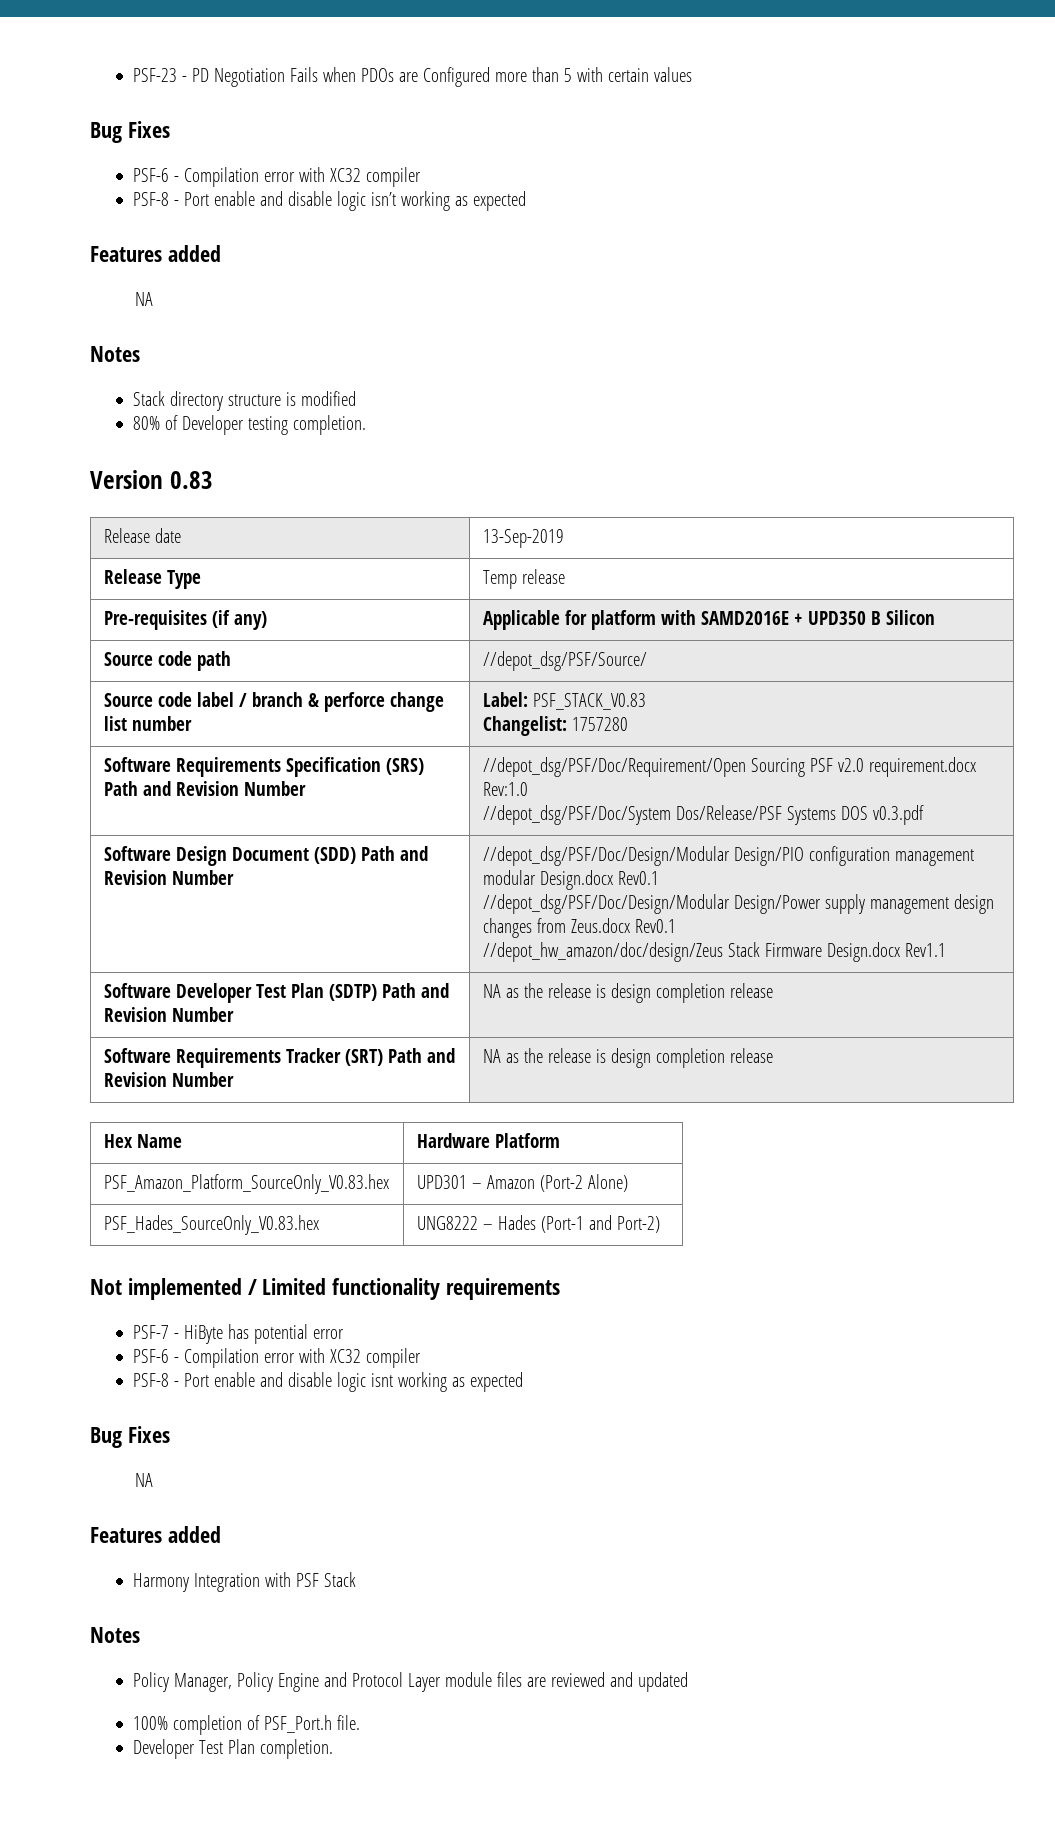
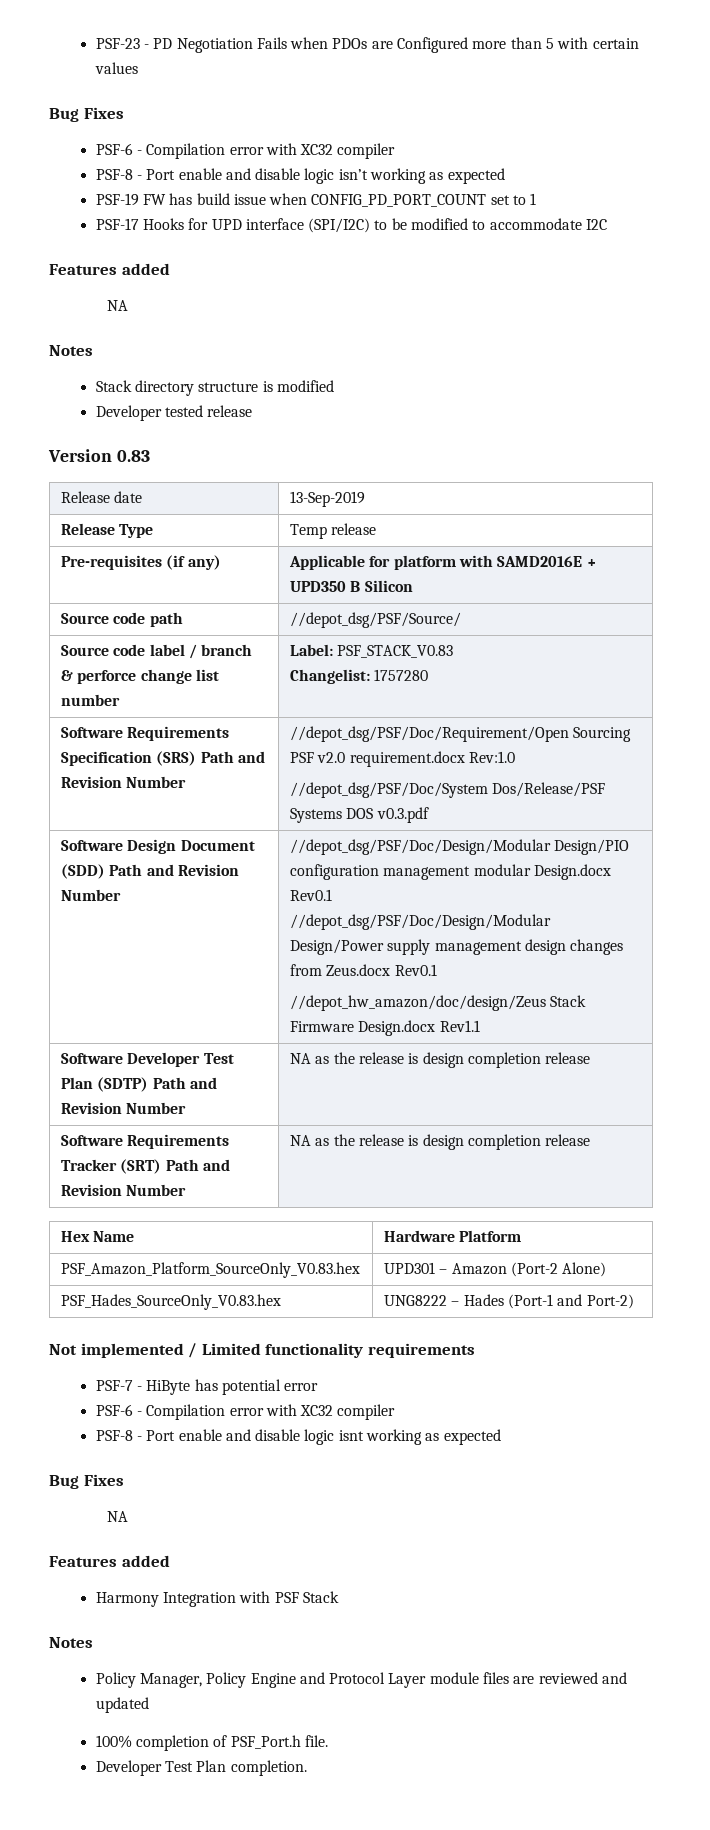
+ PSF-19 FW has build issue when CONFIG_PD_PORT_COUNT set to 1
+ PSF-17 Hooks for UPD interface (SPI/I2C) to be modified to accommodate I2C
- 80% of Developer testing completion.
+ Developer tested release

